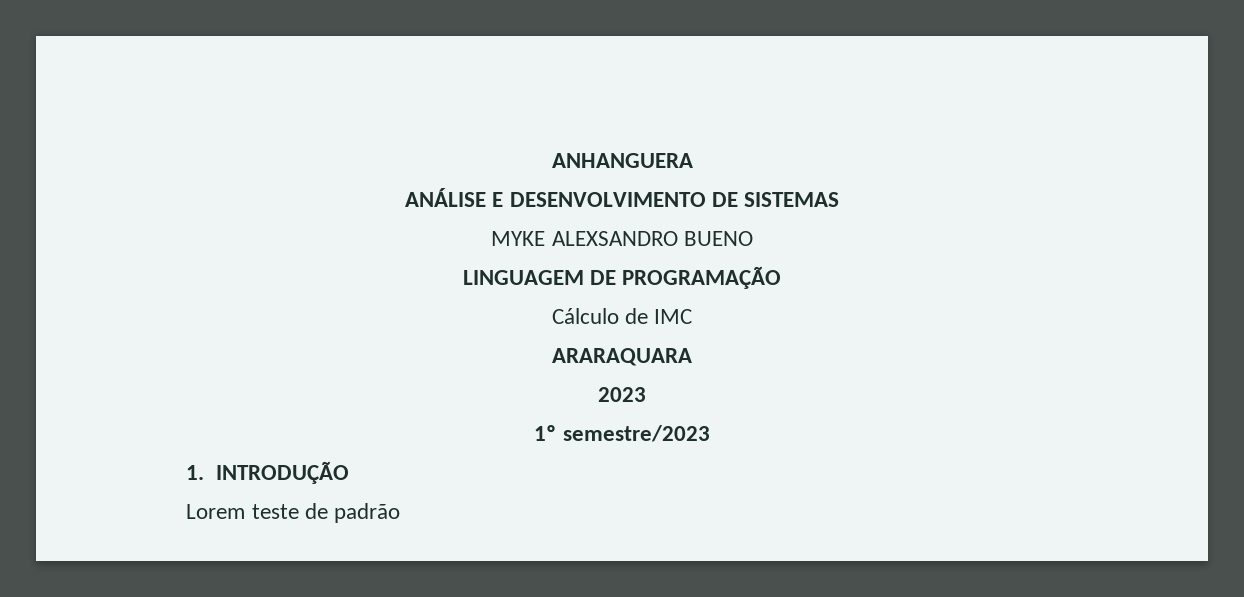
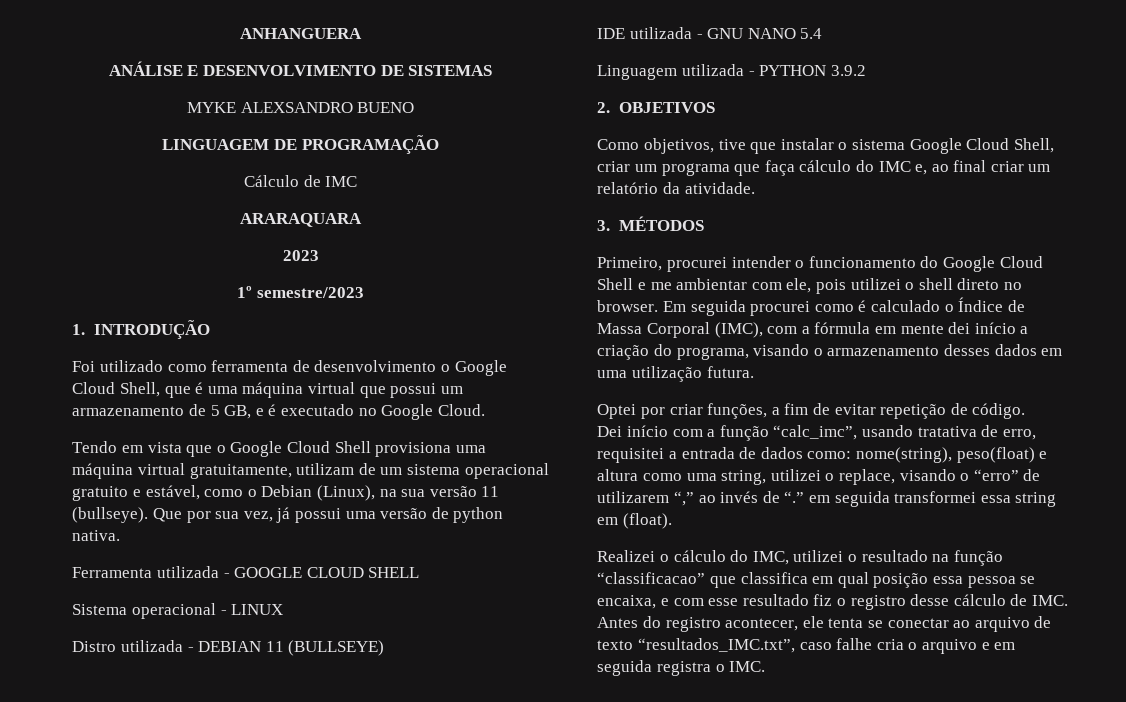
- Lorem teste de padrão
+ Foi utilizado como ferramenta de desenvolvimento o Google Cloud Shell, que é uma máquina virtual que possui um armazenamento de 5 GB, e é executado no Google Cloud.
+ Tendo em vista que o Google Cloud Shell provisiona uma máquina virtual gratuitamente, utilizam de um sistema operacional gratuito e estável, como o Debian (Linux), na sua versão 11 (bullseye). Que por sua vez, já possui uma versão de python nativa.
+ Ferramenta utilizada - GOOGLE CLOUD SHELL
+ Sistema operacional - LINUX
+ Distro utilizada - DEBIAN 11 (BULLSEYE)
+ IDE utilizada - GNU NANO 5.4
+ Linguagem utilizada - PYTHON 3.9.2
+ 2. OBJETIVOS
+ Como objetivos, tive que instalar o sistema Google Cloud Shell, criar um programa que faça cálculo do IMC e, ao final criar um relatório da atividade.
+ 3. MÉTODOS
+ Primeiro, procurei intender o funcionamento do Google Cloud Shell e me ambientar com ele, pois utilizei o shell direto no browser. Em seguida procurei como é calculado o Índice de Massa Corporal (IMC), com a fórmula em mente dei início a criação do programa, visando o armazenamento desses dados em uma utilização futura.
+ Optei por criar funções, a fim de evitar repetição de código.
+ Dei início com a função “calc_imc”, usando tratativa de erro, requisitei a entrada de dados como: nome(string), peso(float) e altura como uma string, utilizei o replace, visando o “erro” de utilizarem “,” ao invés de “.” em seguida transformei essa string em (float).
+ Realizei o cálculo do IMC, utilizei o resultado na função “classificacao” que classifica em qual posição essa pessoa se encaixa, e com esse resultado fiz o registro desse cálculo de IMC. Antes do registro acontecer, ele tenta se conectar ao arquivo de texto “resultados_IMC.txt”, caso falhe cria o arquivo e em seguida registra o IMC.

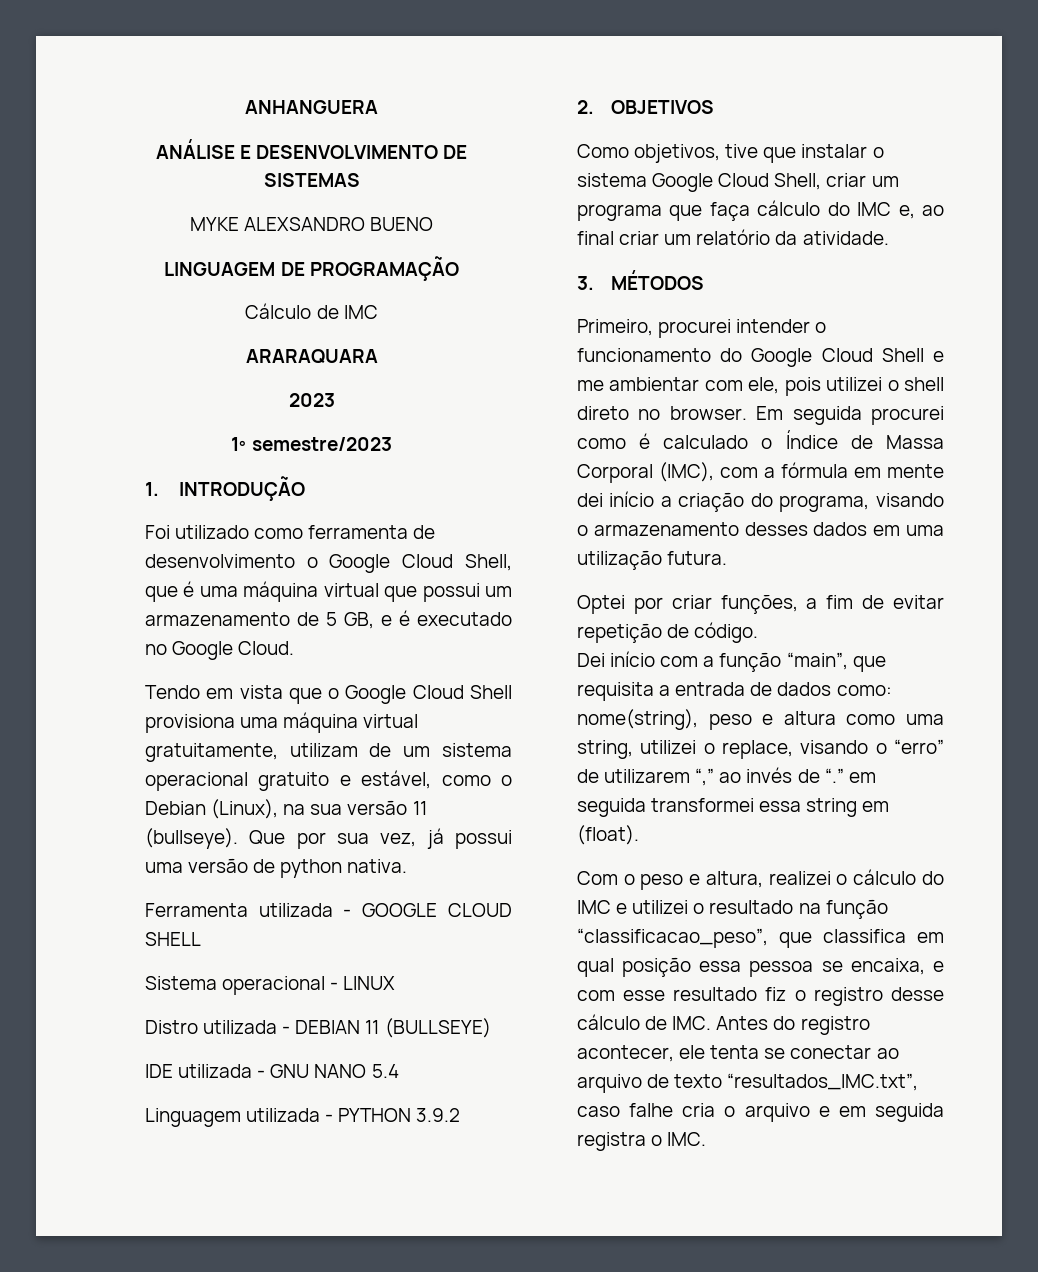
- Dei início com a função “calc_imc”, usando tratativa de erro, requisitei a entrada de dados como: nome(string), peso(float) e altura como uma string, utilizei o replace, visando o “erro” de utilizarem “,” ao invés de “.” em seguida transformei essa string em (float).
+ Dei início com a função “main”, que requisita a entrada de dados como: nome(string), peso e altura como uma string, utilizei o replace, visando o “erro” de utilizarem “,” ao invés de “.” em seguida transformei essa string em (float).
- Realizei o cálculo do IMC, utilizei o resultado na função “classificacao” que classifica em qual posição essa pessoa se encaixa, e com esse resultado fiz o registro desse cálculo de IMC. Antes do registro acontecer, ele tenta se conectar ao arquivo de texto “resultados_IMC.txt”, caso falhe cria o arquivo e em seguida registra o IMC.
+ Com o peso e altura, realizei o cálculo do IMC e utilizei o resultado na função “classificacao_peso”, que classifica em qual posição essa pessoa se encaixa, e com esse resultado fiz o registro desse cálculo de IMC. Antes do registro acontecer, ele tenta se conectar ao arquivo de texto “resultados_IMC.txt”, caso falhe cria o arquivo e em seguida registra o IMC.

